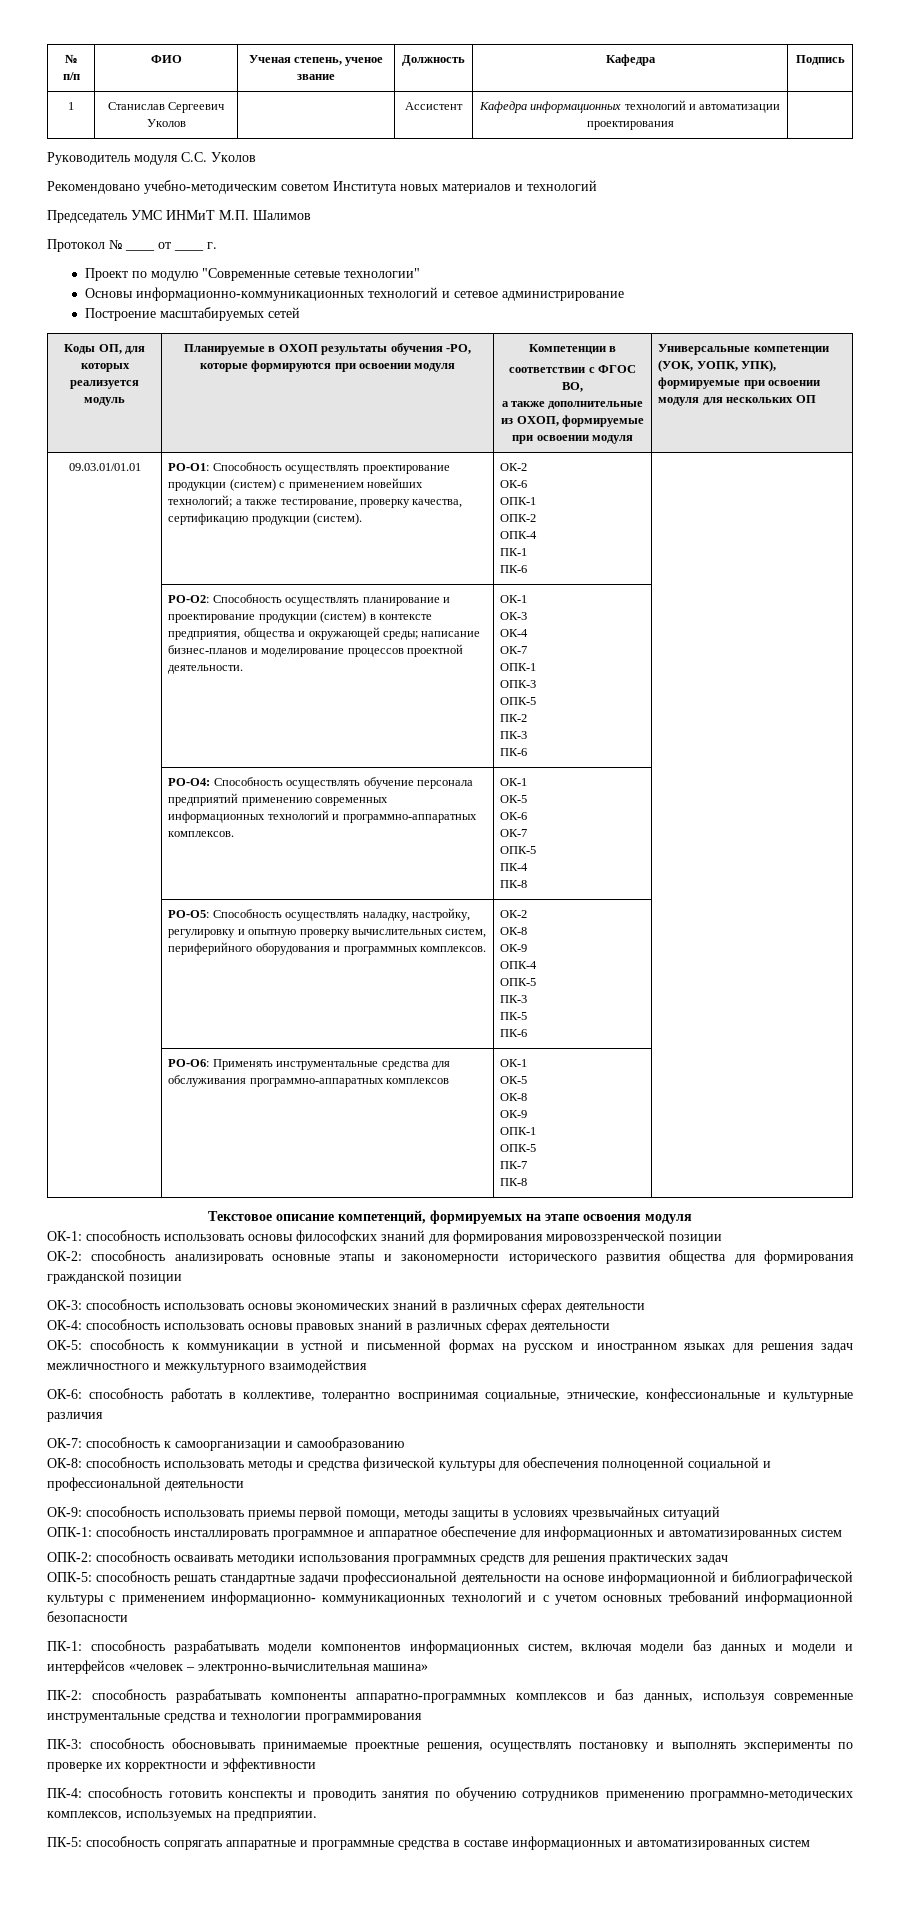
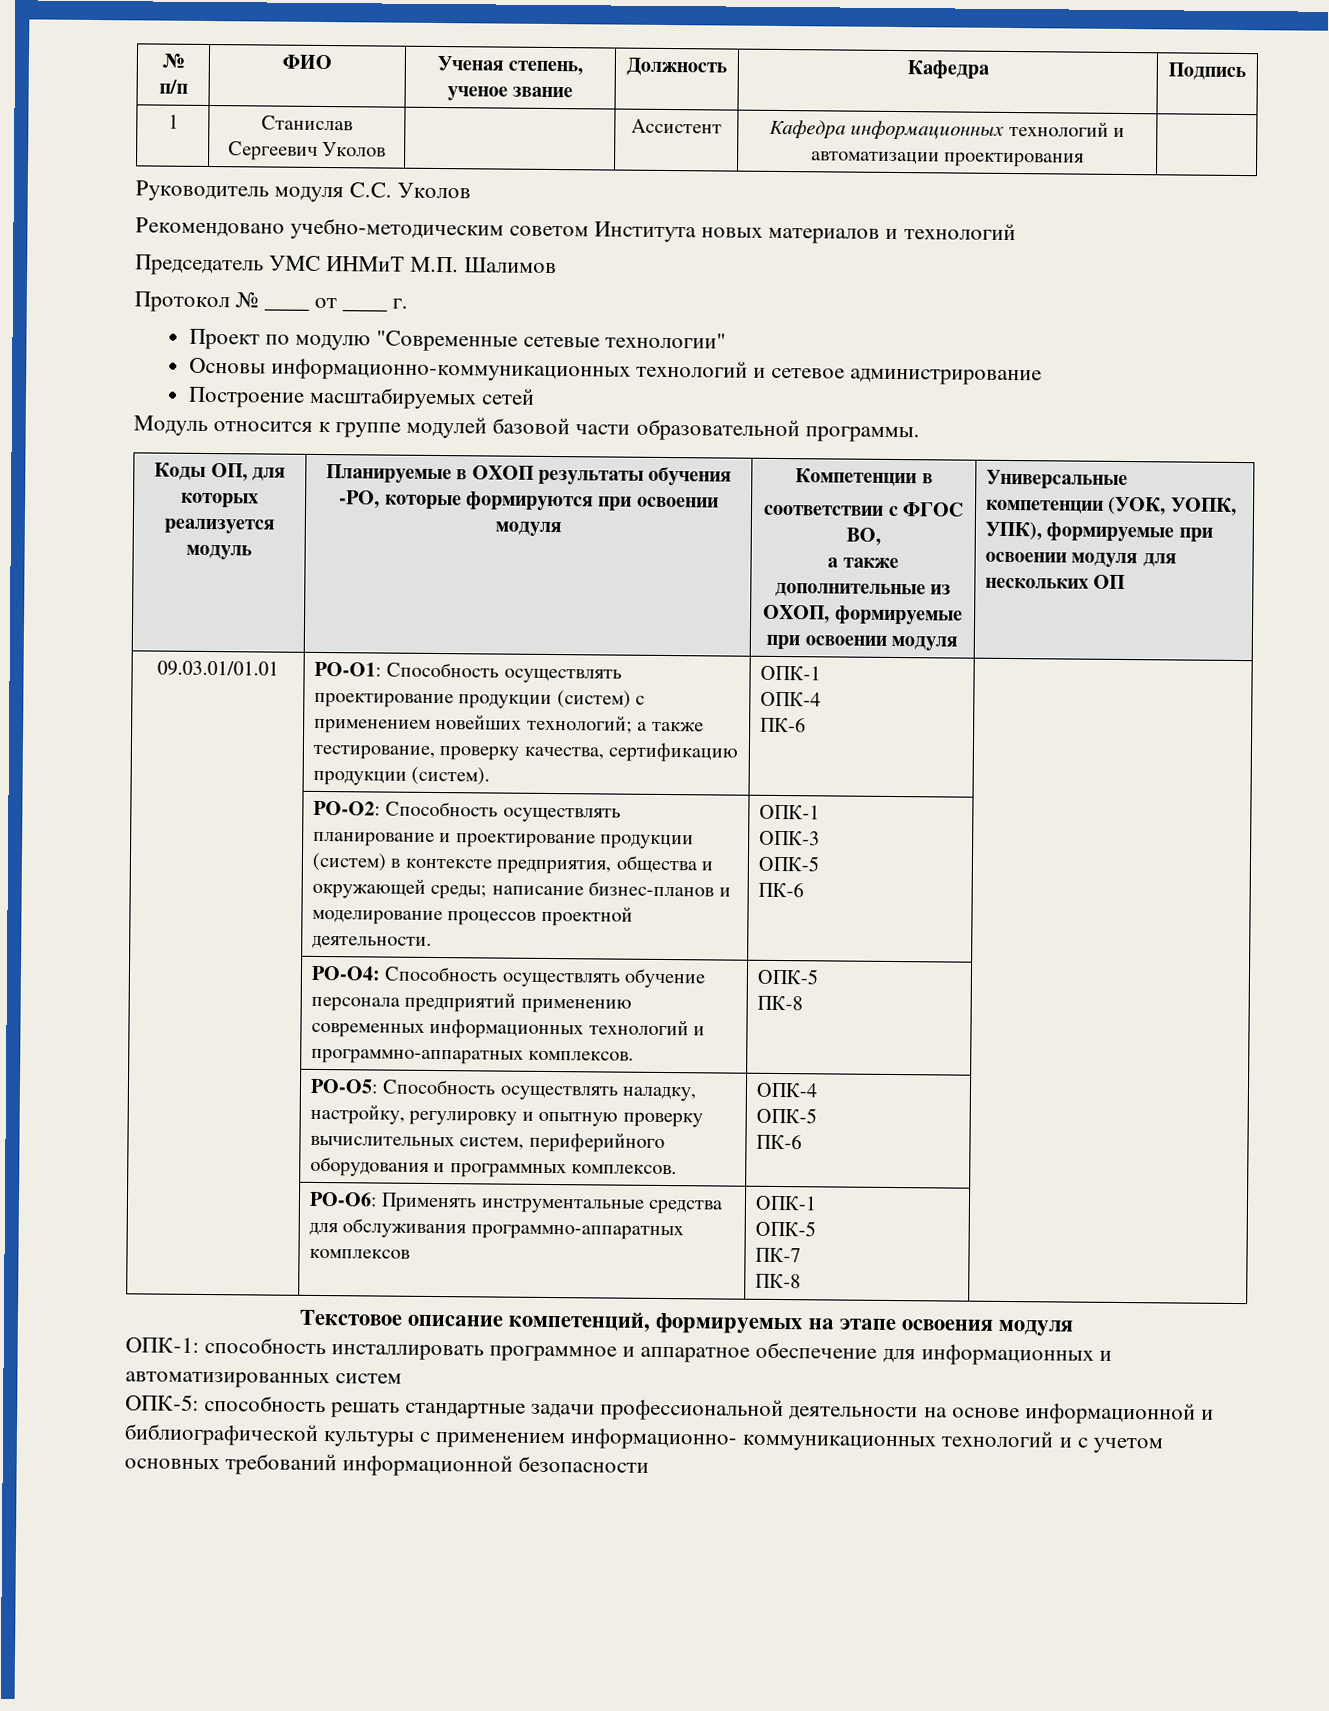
+ Модуль относится к группе модулей базовой части образовательной программы.
- 09.03.01/01.01 | РО-O1: Способность осуществлять проектирование продукции (систем) с применением новейших технологий; а также тестирование, проверку качества, сертификацию продукции (систем). | ОК-2
- ОК-6
- ОПК-1
- ОПК-2
+ 09.03.01/01.01 | РО-O1: Способность осуществлять проектирование продукции (систем) с применением новейших технологий; а также тестирование, проверку качества, сертификацию продукции (систем). | ОПК-1
  ОПК-4
- ПК-1
- | РО-O2: Способность осуществлять планирование и проектирование продукции (систем) в контексте предприятия, общества и окружающей среды; написание бизнес-планов и моделирование процессов проектной деятельности. | ОК-1
- ОК-3
- ОК-4
- ОК-7
- ОПК-1
+ | РО-O2: Способность осуществлять планирование и проектирование продукции (систем) в контексте предприятия, общества и окружающей среды; написание бизнес-планов и моделирование процессов проектной деятельности. | ОПК-1
  ОПК-3
  ОПК-5
- ПК-2
- ПК-3
- | РО-О4: Способность осуществлять обучение персонала предприятий применению современных информационных технологий и программно-аппаратных комплексов. | ОК-1
- ОК-5
- ОК-6
- ОК-7
- ОПК-5
- ПК-4
+ | РО-О4: Способность осуществлять обучение персонала предприятий применению современных информационных технологий и программно-аппаратных комплексов. | ОПК-5
- | РО-О5: Способность осуществлять наладку, настройку, регулировку и опытную проверку вычислительных систем, периферийного оборудования и программных комплексов. | ОК-2
- ОК-8
- ОК-9
- ОПК-4
+ | РО-О5: Способность осуществлять наладку, настройку, регулировку и опытную проверку вычислительных систем, периферийного оборудования и программных комплексов. | ОПК-4
  ОПК-5
- ПК-3
- ПК-5
- | РО-О6: Применять инструментальные средства для обслуживания программно-аппаратных комплексов | ОК-1
- ОК-5
- ОК-8
- ОК-9
- ОПК-1
+ | РО-О6: Применять инструментальные средства для обслуживания программно-аппаратных комплексов | ОПК-1
- ОК-1: способность использовать основы философских знаний для формирования мировоззренческой позиции
- ОК-2: способность анализировать основные этапы и закономерности исторического развития общества для формирования гражданской позиции
- ОК-3: способность использовать основы экономических знаний в различных сферах деятельности
- ОК-4: способность использовать основы правовых знаний в различных сферах деятельности
- ОК-5: способность к коммуникации в устной и письменной формах на русском и иностранном языках для решения задач межличностного и межкультурного взаимодействия
- ОК-6: способность работать в коллективе, толерантно воспринимая социальные, этнические, конфессиональные и культурные различия
- ОК-7: способность к самоорганизации и самообразованию
- ОК-8: способность использовать методы и средства физической культуры для обеспечения полноценной социальной и профессиональной деятельности
- ОК-9: способность использовать приемы первой помощи, методы защиты в условиях чрезвычайных ситуаций
- ОПК-2: способность осваивать методики использования программных средств для решения практических задач
- ПК-1: способность разрабатывать модели компонентов информационных систем, включая модели баз данных и модели и интерфейсов «человек – электронно-вычислительная машина»
- ПК-2: способность разрабатывать компоненты аппаратно-программных комплексов и баз данных, используя современные инструментальные средства и технологии программирования
- ПК-3: способность обосновывать принимаемые проектные решения, осуществлять постановку и выполнять эксперименты по проверке их корректности и эффективности
- ПК-4: способность готовить конспекты и проводить занятия по обучению сотрудников применению программно-методических комплексов, используемых на предприятии.
- ПК-5: способность сопрягать аппаратные и программные средства в составе информационных и автоматизированных систем

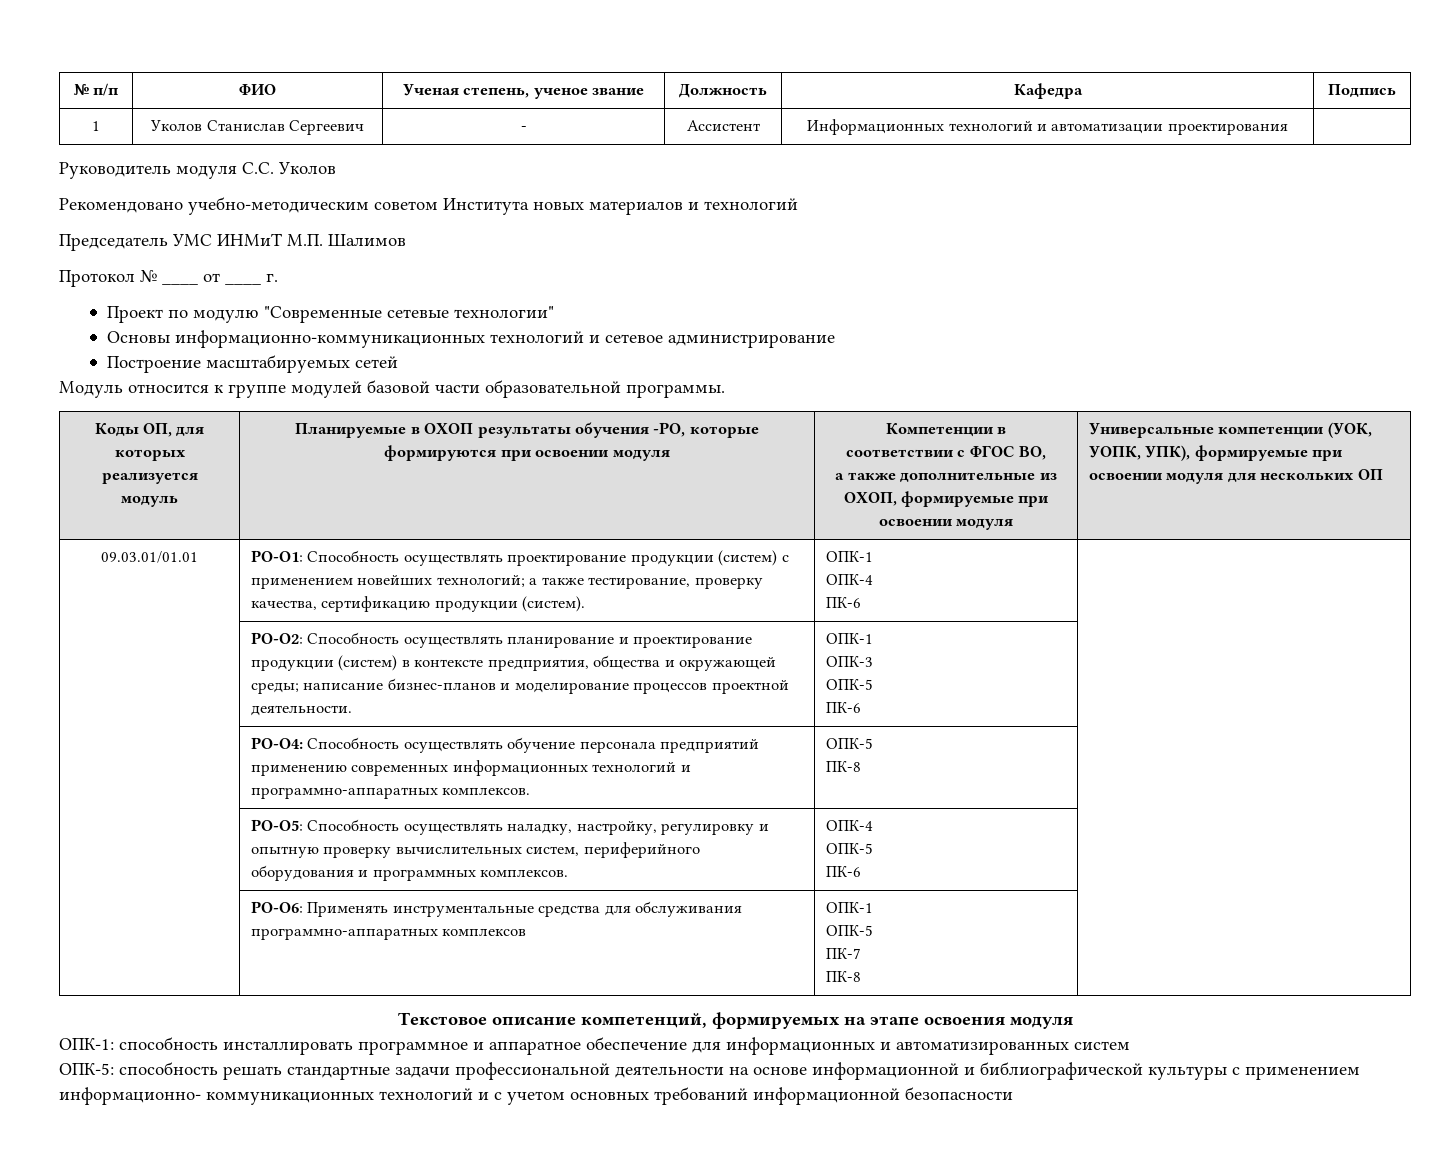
- 1 | Станислав Сергеевич Уколов | | Ассистент | Кафедра информационных технологий и автоматизации проектирования |
+ 1 | Уколов Станислав Сергеевич | - | Ассистент | Информационных технологий и автоматизации проектирования |

